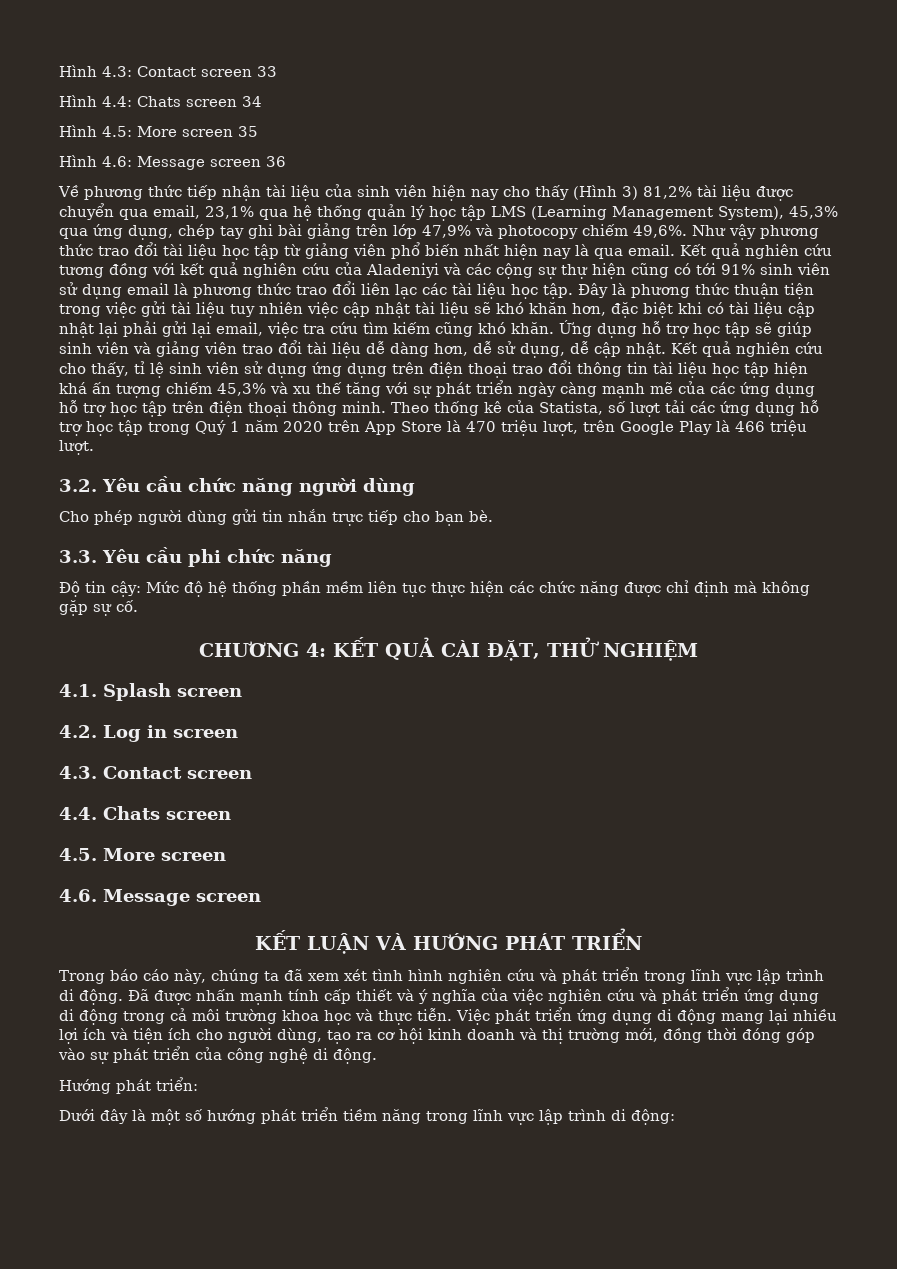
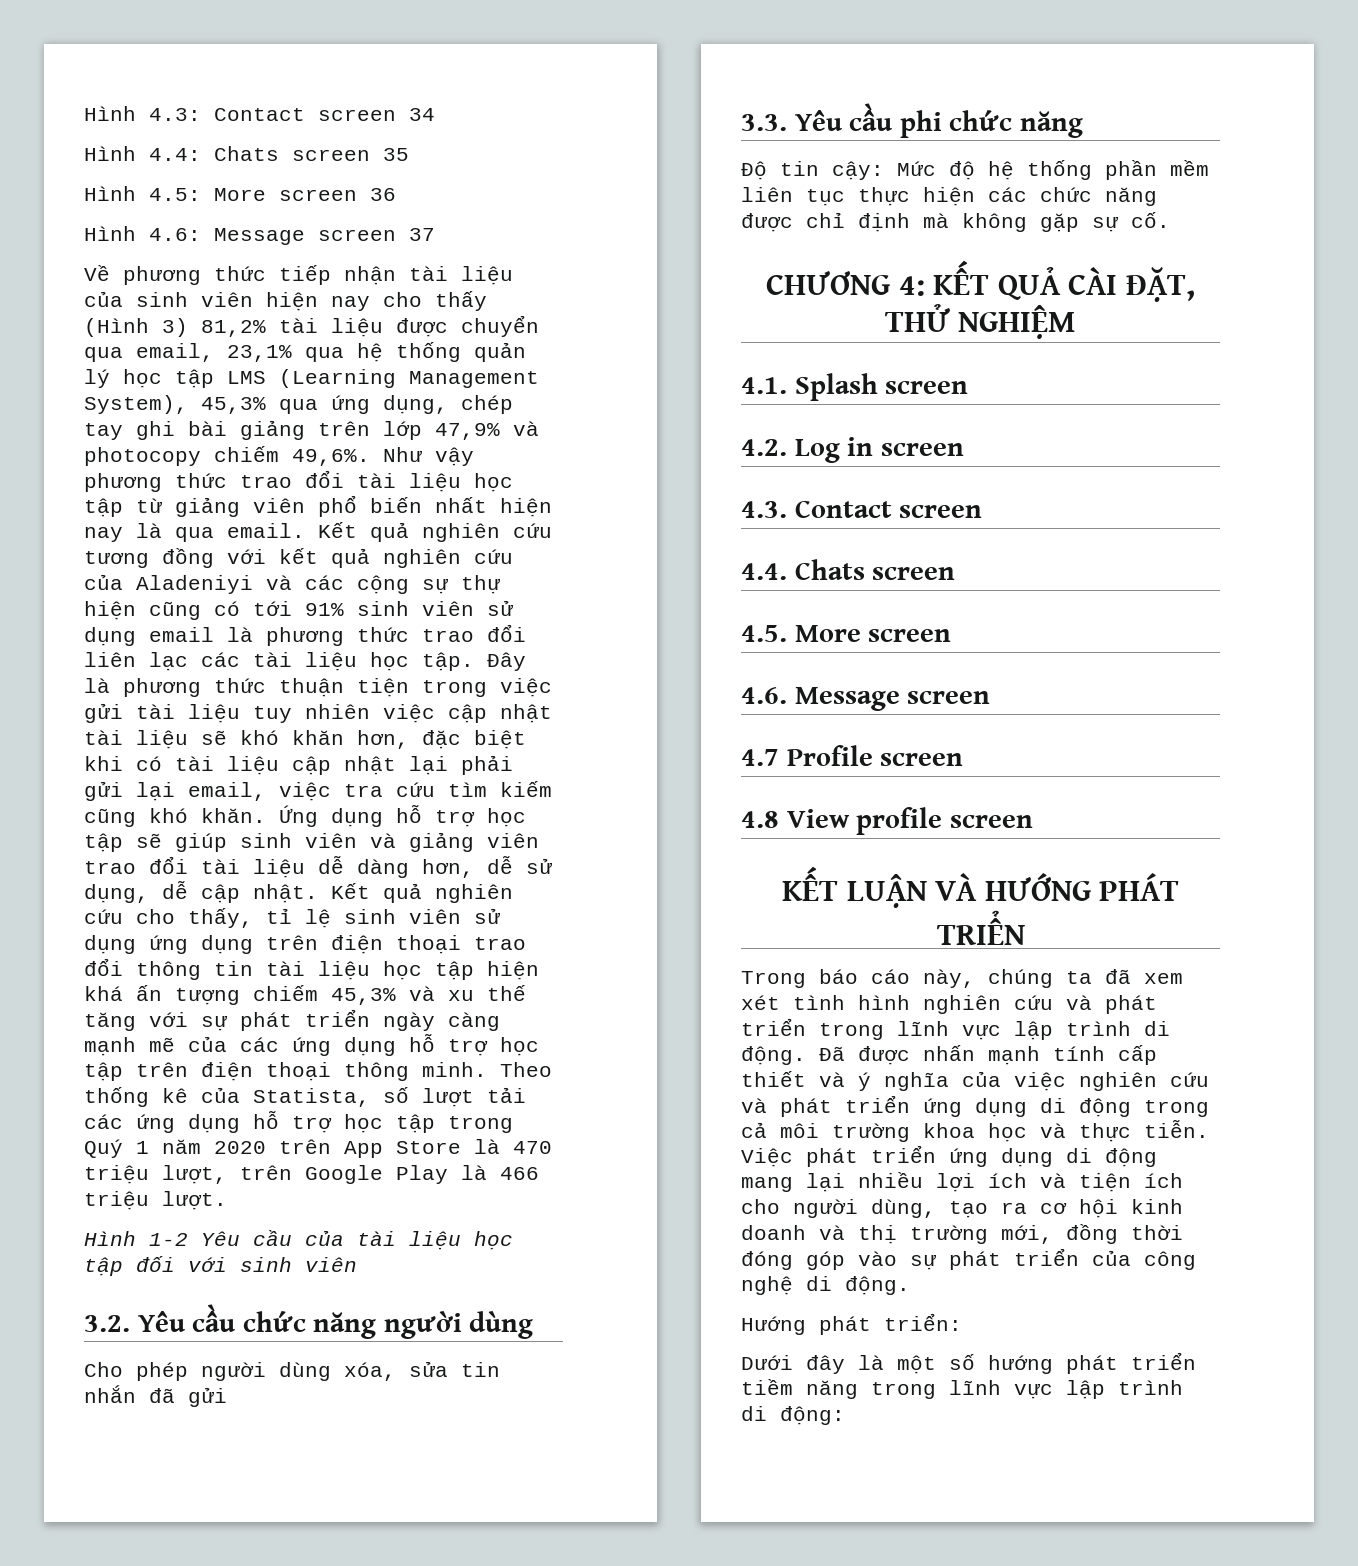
- Hình 4.3: Contact screen 33
+ Hình 4.3: Contact screen 34
- Hình 4.4: Chats screen 34
+ Hình 4.4: Chats screen 35
- Hình 4.5: More screen 35
+ Hình 4.5: More screen 36
- Hình 4.6: Message screen 36
+ Hình 4.6: Message screen 37
+ Hình 1-2 Yêu cầu của tài liệu học tập đối với sinh viên
- Cho phép người dùng gửi tin nhắn trực tiếp cho bạn bè.
+ Cho phép người dùng xóa, sửa tin nhắn đã gửi
+ 4.7 Profile screen
+ 4.8 View profile screen

